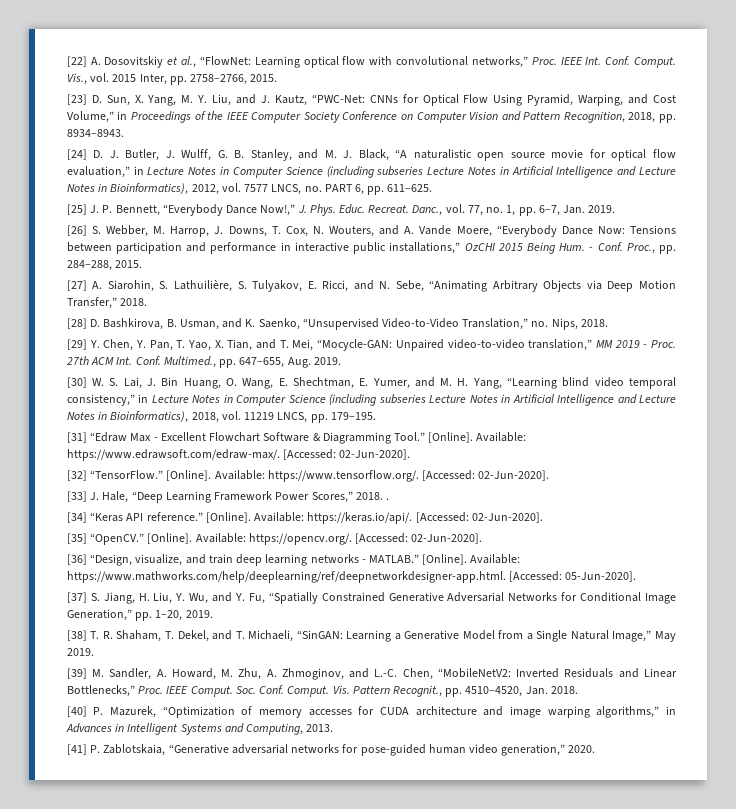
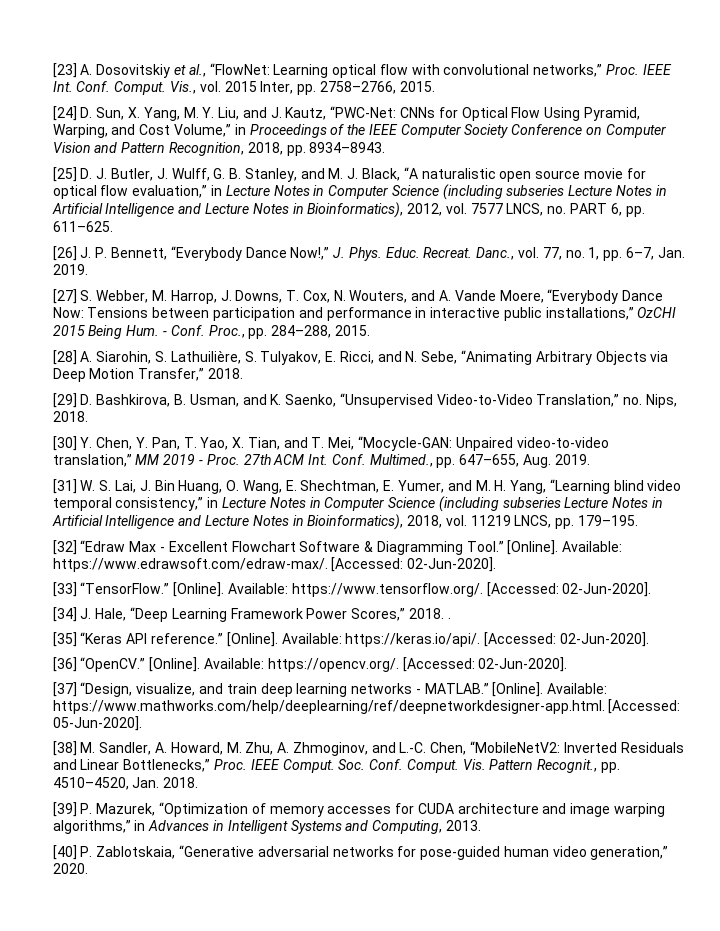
- [22] A. Dosovitskiy et al., “FlowNet: Learning optical flow with convolutional networks,” Proc.
+ [23] A. Dosovitskiy et al., “FlowNet: Learning optical flow with convolutional networks,” Proc.
- [23] D. Sun, X. Yang, M. Y. Liu, and J. Kautz, “PWC-Net: CNNs for Optical Flow Using Pyramid, Warping, and Cost Volume,” in Proceedings of the IEEE Computer Society Conference on Computer Vision and Pattern Recognition, 2018, pp. 8934–8943.
+ [24] D. Sun, X. Yang, M. Y. Liu, and J. Kautz, “PWC-Net: CNNs for Optical Flow Using Pyramid, Warping, and Cost Volume,” in Proceedings of the IEEE Computer Society Conference on Computer Vision and Pattern Recognition, 2018, pp. 8934–8943.
- [24] D. J. Butler, J. Wulff, G. B. Stanley, and M. J. Black, “A naturalistic open source movie for optical flow evaluation,” in Lecture Notes in Computer Science (including subseries Lecture Notes in Artificial Intelligence and Lecture Notes in Bioinformatics), 2012, vol. 7577 LNCS, no. PART 6, pp. 611–625.
+ [25] D. J. Butler, J. Wulff, G. B. Stanley, and M. J. Black, “A naturalistic open source movie for optical flow evaluation,” in Lecture Notes in Computer Science (including subseries Lecture Notes in Artificial Intelligence and Lecture Notes in Bioinformatics), 2012, vol. 7577 LNCS, no. PART 6, pp. 611–625.
- [25] J. P. Bennett, “Everybody Dance Now!,” J. Phys.
+ [26] J. P. Bennett, “Everybody Dance Now!,” J. Phys.
- [26] S. Webber, M. Harrop, J. Downs, T. Cox, N. Wouters, and A. Vande Moere, “Everybody Dance Now: Tensions between participation and performance in interactive public installations,” OzCHI 2015 Being Hum. - Conf.
+ [27] S. Webber, M. Harrop, J. Downs, T. Cox, N. Wouters, and A. Vande Moere, “Everybody Dance Now: Tensions between participation and performance in interactive public installations,” OzCHI 2015 Being Hum. - Conf.
- [27] A. Siarohin, S. Lathuilière, S. Tulyakov, E. Ricci, and N. Sebe, “Animating Arbitrary Objects via Deep Motion Transfer,” 2018.
+ [28] A. Siarohin, S. Lathuilière, S. Tulyakov, E. Ricci, and N. Sebe, “Animating Arbitrary Objects via Deep Motion Transfer,” 2018.
- [28] D. Bashkirova, B. Usman, and K. Saenko, “Unsupervised Video-to-Video Translation,” no. Nips, 2018.
+ [29] D. Bashkirova, B. Usman, and K. Saenko, “Unsupervised Video-to-Video Translation,” no. Nips, 2018.
- [29] Y. Chen, Y. Pan, T. Yao, X. Tian, and T. Mei, “Mocycle-GAN: Unpaired video-to-video translation,” MM 2019 - Proc.
+ [30] Y. Chen, Y. Pan, T. Yao, X. Tian, and T. Mei, “Mocycle-GAN: Unpaired video-to-video translation,” MM 2019 - Proc.
- [30] W. S. Lai, J. Bin Huang, O. Wang, E. Shechtman, E. Yumer, and M. H. Yang, “Learning blind video temporal consistency,” in Lecture Notes in Computer Science (including subseries Lecture Notes in Artificial Intelligence and Lecture Notes in Bioinformatics), 2018, vol. 11219 LNCS, pp. 179–195.
+ [31] W. S. Lai, J. Bin Huang, O. Wang, E. Shechtman, E. Yumer, and M. H. Yang, “Learning blind video temporal consistency,” in Lecture Notes in Computer Science (including subseries Lecture Notes in Artificial Intelligence and Lecture Notes in Bioinformatics), 2018, vol. 11219 LNCS, pp. 179–195.
- [31] “Edraw Max - Excellent Flowchart Software & Diagramming Tool.”
+ [32] “Edraw Max - Excellent Flowchart Software & Diagramming Tool.”
- [32] “TensorFlow.”
+ [33] “TensorFlow.”
- [33] J. Hale, “Deep Learning Framework Power Scores,” 2018. .
+ [34] J. Hale, “Deep Learning Framework Power Scores,” 2018. .
- [34] “Keras API reference.”
+ [35] “Keras API reference.”
- [35] “OpenCV.”
+ [36] “OpenCV.”
- [36] “Design, visualize, and train deep learning networks - MATLAB.”
+ [37] “Design, visualize, and train deep learning networks - MATLAB.”
- [37] S. Jiang, H. Liu, Y. Wu, and Y. Fu, “Spatially Constrained Generative Adversarial Networks for Conditional Image Generation,” pp. 1–20, 2019.
- [38] T. R. Shaham, T. Dekel, and T. Michaeli, “SinGAN: Learning a Generative Model from a Single Natural Image,” May 2019.
- [39] M. Sandler, A. Howard, M. Zhu, A. Zhmoginov, and L.-C. Chen, “MobileNetV2: Inverted Residuals and Linear Bottlenecks,” Proc.
+ [38] M. Sandler, A. Howard, M. Zhu, A. Zhmoginov, and L.-C. Chen, “MobileNetV2: Inverted Residuals and Linear Bottlenecks,” Proc.
- [40] P. Mazurek, “Optimization of memory accesses for CUDA architecture and image warping algorithms,” in Advances in Intelligent Systems and Computing, 2013.
+ [39] P. Mazurek, “Optimization of memory accesses for CUDA architecture and image warping algorithms,” in Advances in Intelligent Systems and Computing, 2013.
- [41] P. Zablotskaia, “Generative adversarial networks for pose-guided human video generation,” 2020.
+ [40] P. Zablotskaia, “Generative adversarial networks for pose-guided human video generation,” 2020.

